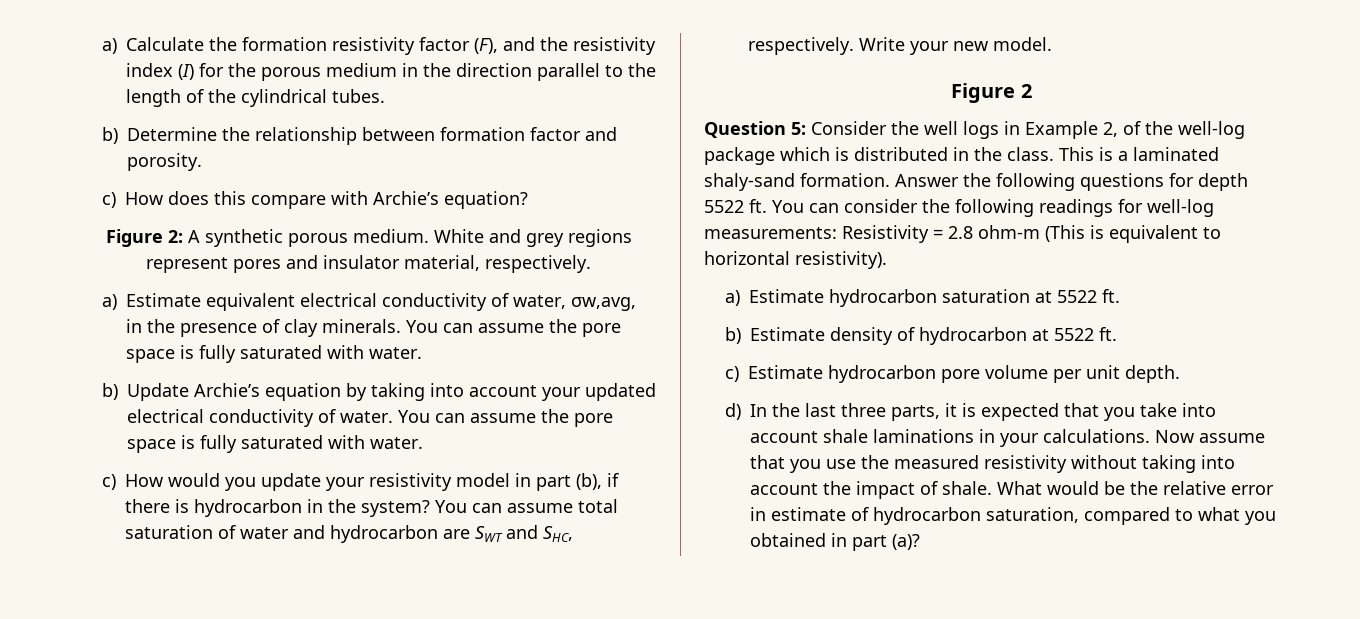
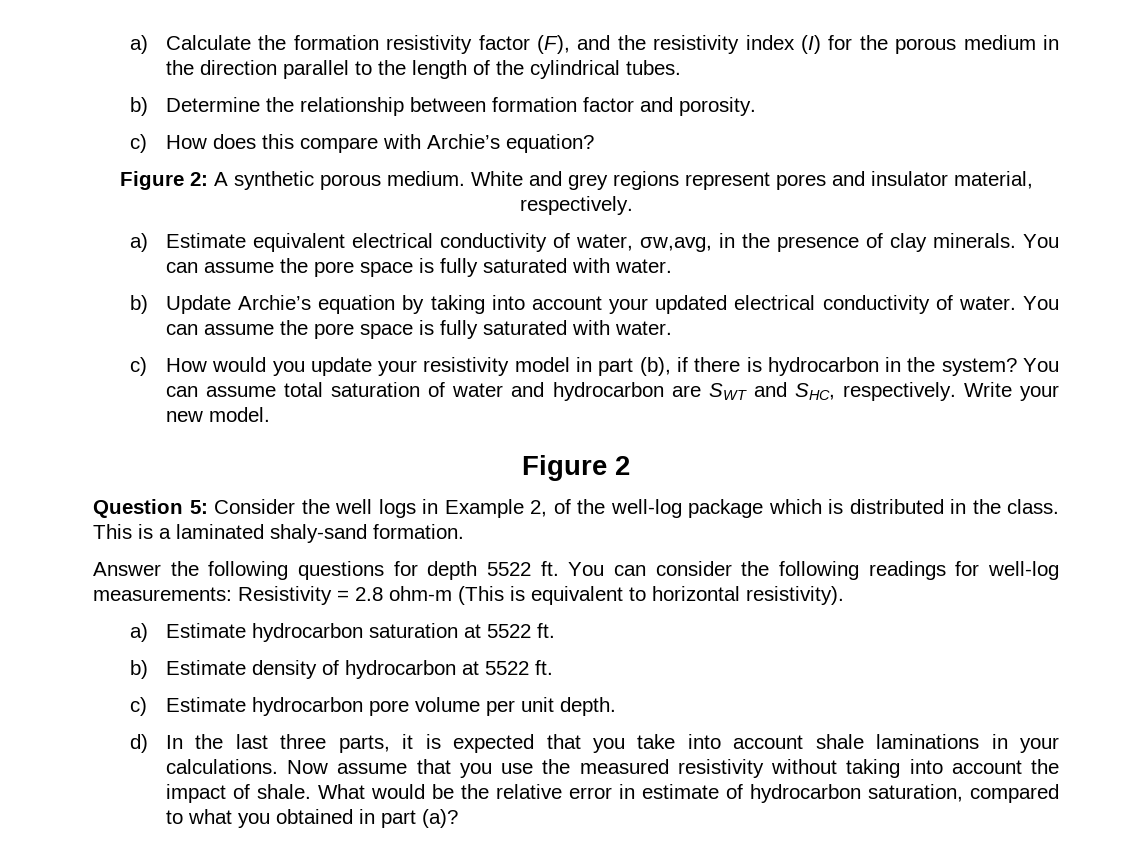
- This is a laminated shaly-sand formation. Answer the following questions for depth 5522 ft.
+ This is a laminated shaly-sand formation.
+ Answer the following questions for depth 5522 ft.

